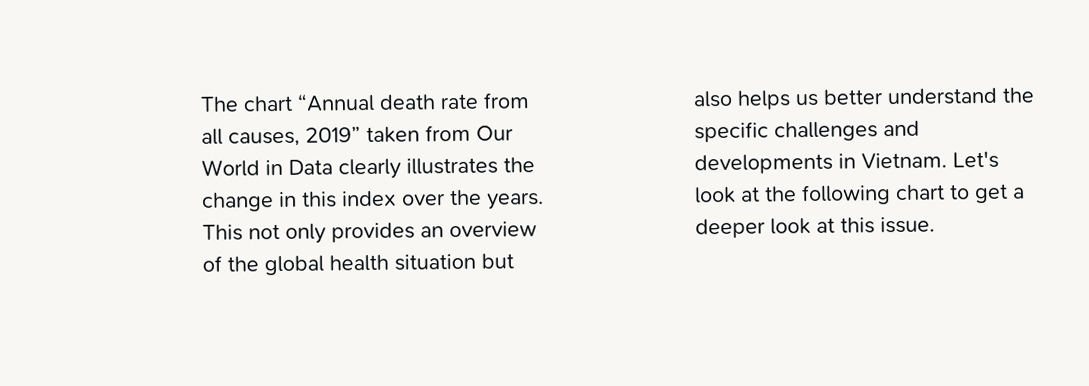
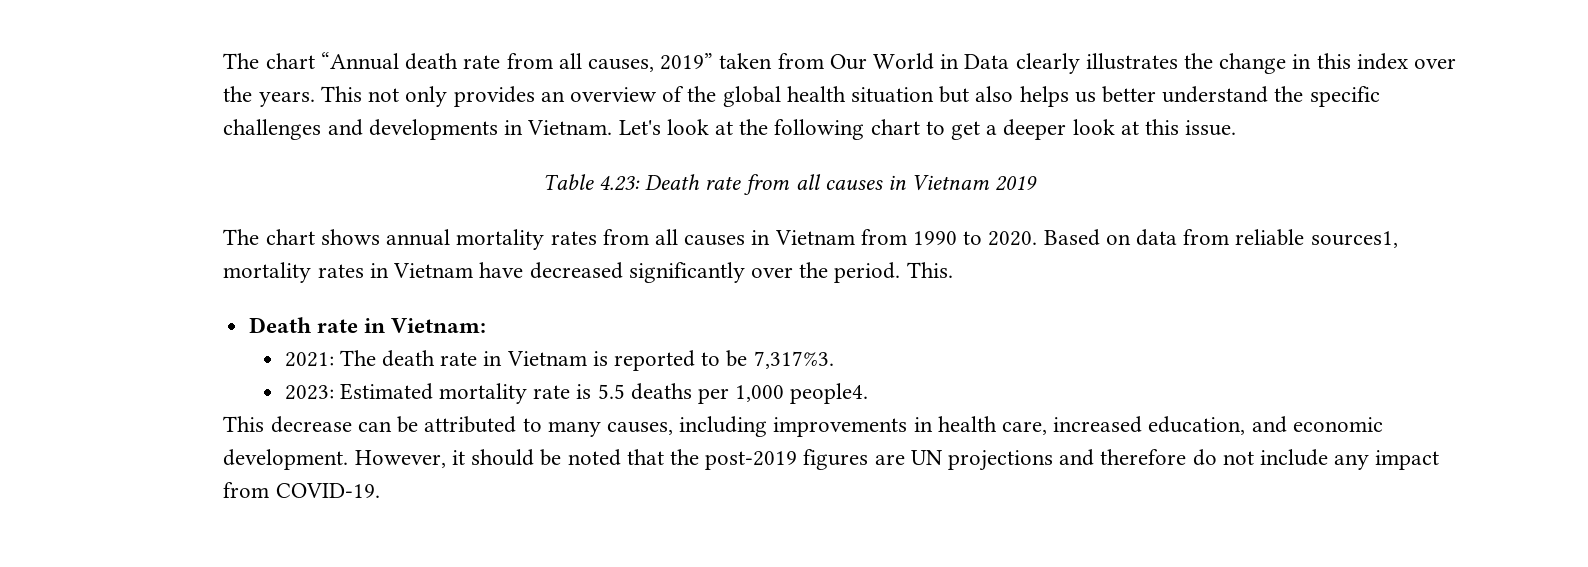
+ Table 4.23: Death rate from all causes in Vietnam 2019
+ The chart shows annual mortality rates from all causes in Vietnam from 1990 to 2020. Based on data from reliable sources1, mortality rates in Vietnam have decreased significantly over the period. This.
+ Death rate in Vietnam:
+ 2021: The death rate in Vietnam is reported to be 7,317%3.
+ 2023: Estimated mortality rate is 5.5 deaths per 1,000 people4.
+ This decrease can be attributed to many causes, including improvements in health care, increased education, and economic development. However, it should be noted that the post-2019 figures are UN projections and therefore do not include any impact from COVID-19.

